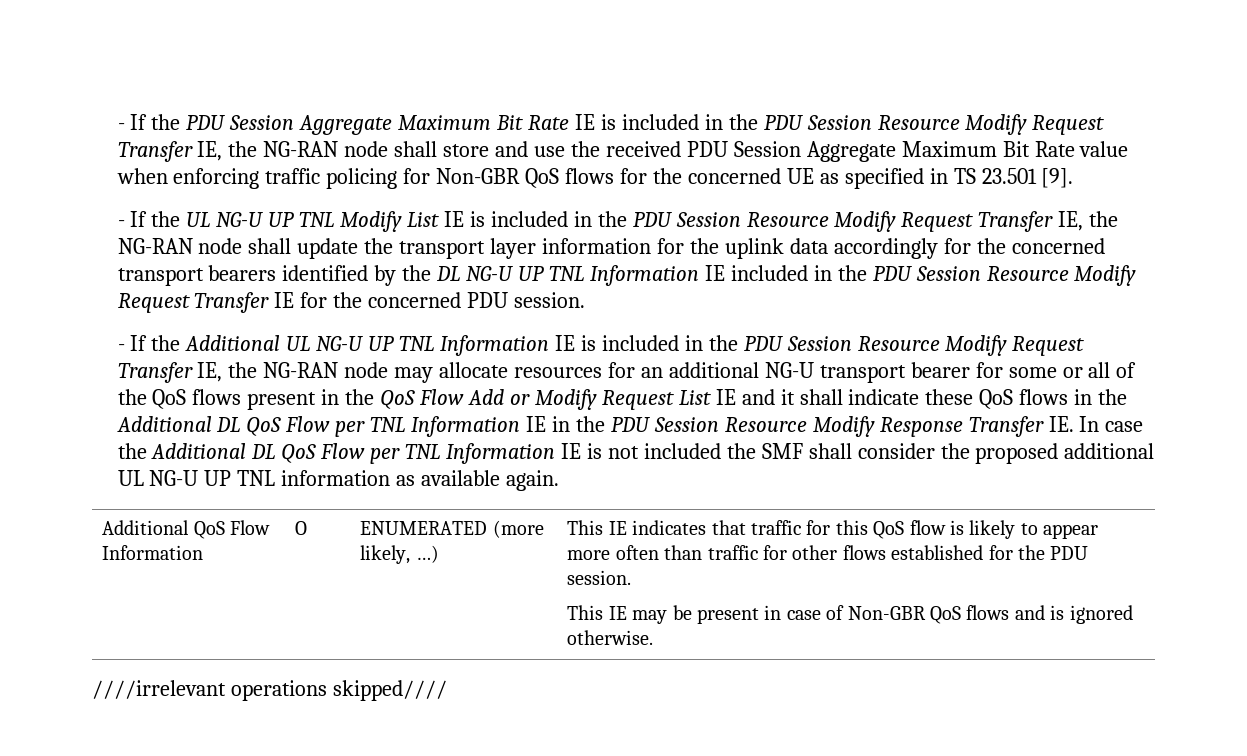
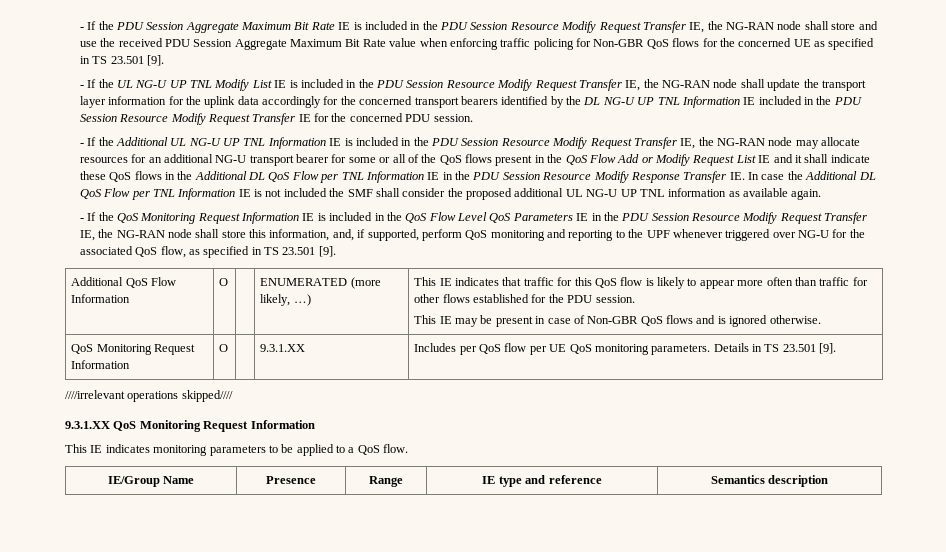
+ - If the QoS Monitoring Request Information IE is included in the QoS Flow Level QoS Parameters IE in the PDU Session Resource Modify Request Transfer IE, the NG-RAN node shall store this information, and, if supported, perform QoS monitoring and reporting to the UPF whenever triggered over NG-U for the associated QoS flow, as specified in TS 23.501 [9].
+ QoS Monitoring Request Information | O | | 9.3.1.XX | Includes per QoS flow per UE QoS monitoring parameters. Details in TS 23.501 [9].
  ////irrelevant operations skipped////
+ 9.3.1.XX QoS Monitoring Request Information
+ This IE indicates monitoring parameters to be applied to a QoS flow.
+ IE/Group Name | Presence | Range | IE type and reference | Semantics description

